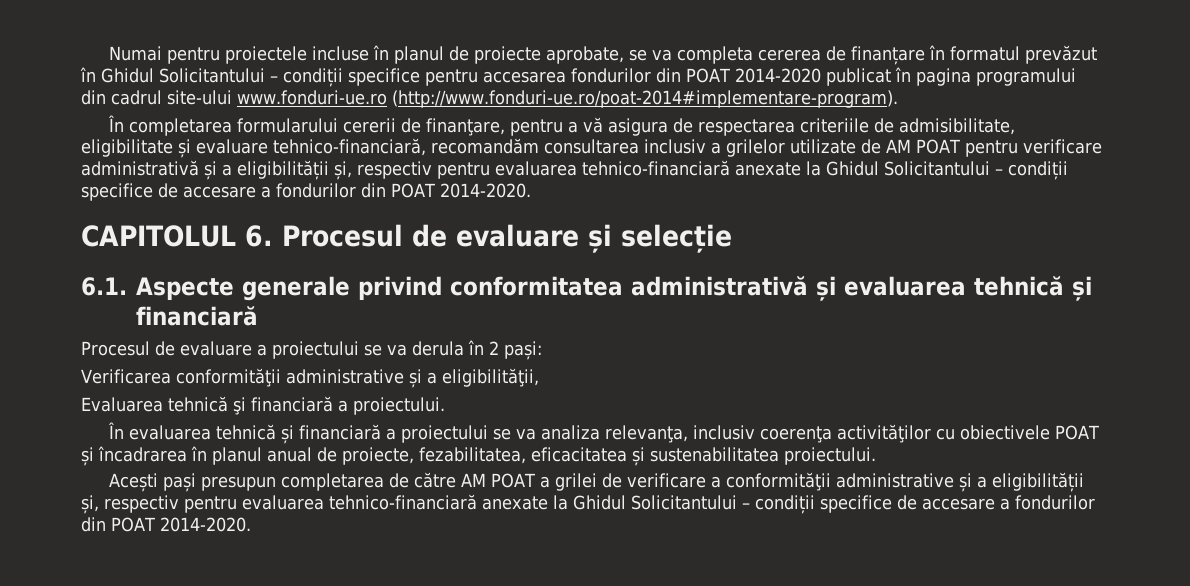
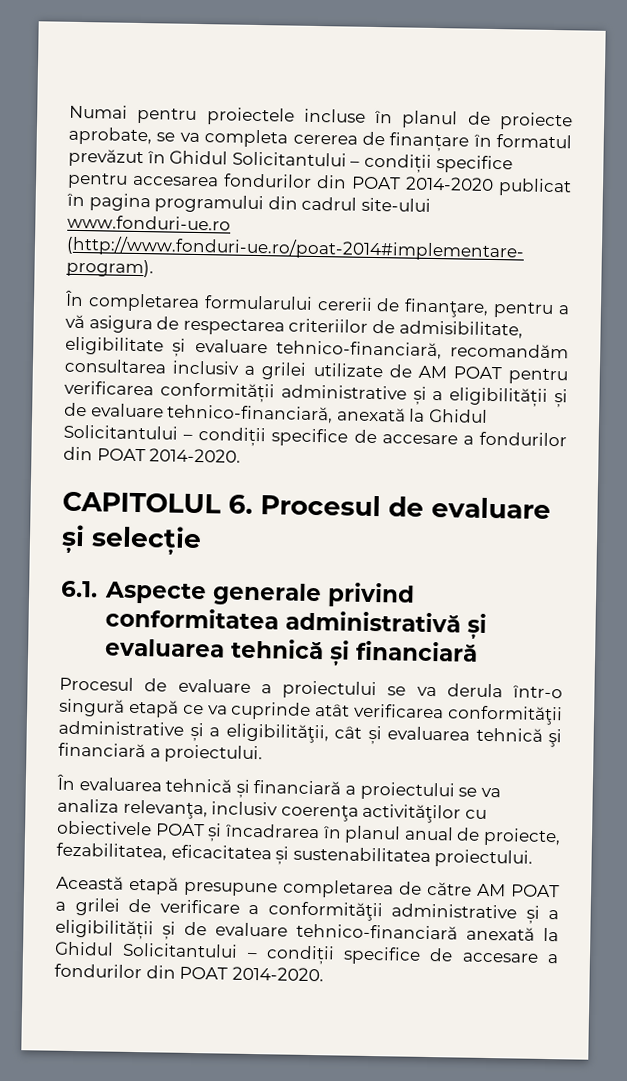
- În completarea formularului cererii de finanţare, pentru a vă asigura de respectarea criteriile de admisibilitate, eligibilitate și evaluare tehnico-financiară, recomandăm consultarea inclusiv a grilelor utilizate de AM POAT pentru verificare administrativă și a eligibilității și, respectiv pentru evaluarea tehnico-financiară anexate la Ghidul Solicitantului – condiții specifice de accesare a fondurilor din POAT 2014-2020.
+ În completarea formularului cererii de finanţare, pentru a vă asigura de respectarea criteriilor de admisibilitate, eligibilitate și evaluare tehnico-financiară, recomandăm consultarea inclusiv a grilei utilizate de AM POAT pentru verificarea conformității administrative și a eligibilității și de evaluare tehnico-financiară, anexată la Ghidul Solicitantului – condiții specifice de accesare a fondurilor din POAT 2014-2020.
- Procesul de evaluare a proiectului se va derula în 2 pași:
- Verificarea conformităţii administrative și a eligibilităţii,
- Evaluarea tehnică şi financiară a proiectului.
+ Procesul de evaluare a proiectului se va derula într-o singură etapă ce va cuprinde atât verificarea conformităţii administrative și a eligibilităţii, cât și evaluarea tehnică şi financiară a proiectului.
- Acești pași presupun completarea de către AM POAT a grilei de verificare a conformităţii administrative și a eligibilității și, respectiv pentru evaluarea tehnico-financiară anexate la Ghidul Solicitantului – condiții specifice de accesare a fondurilor din POAT 2014-2020.
+ Această etapă presupune completarea de către AM POAT a grilei de verificare a conformităţii administrative și a eligibilității și de evaluare tehnico-financiară anexată la Ghidul Solicitantului – condiții specifice de accesare a fondurilor din POAT 2014-2020.

